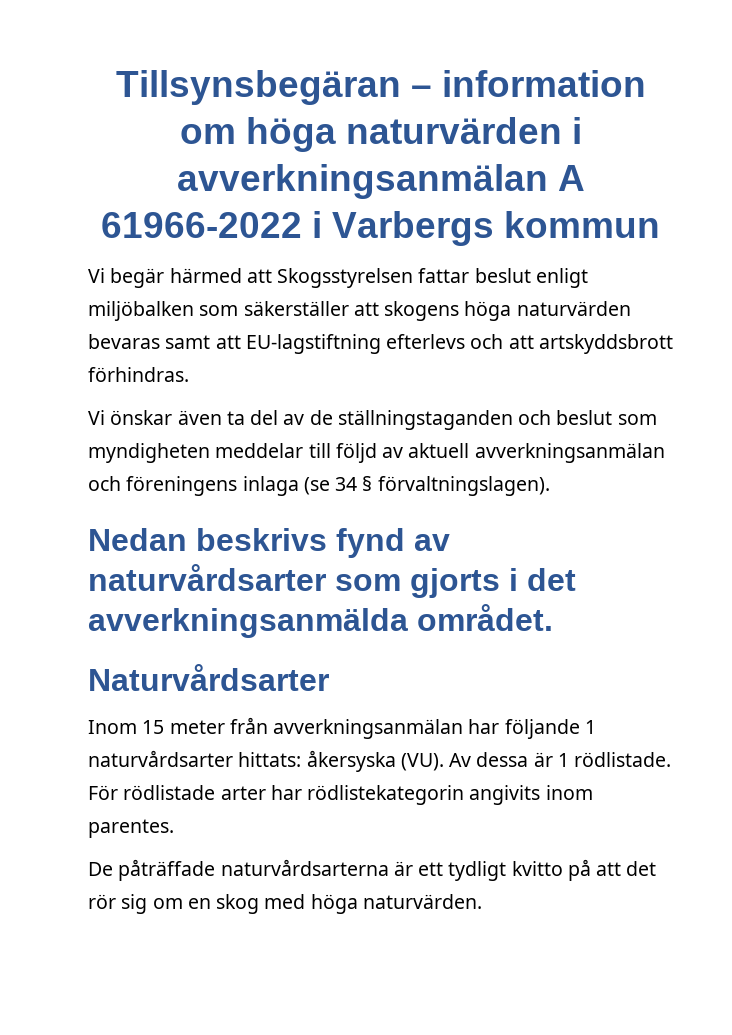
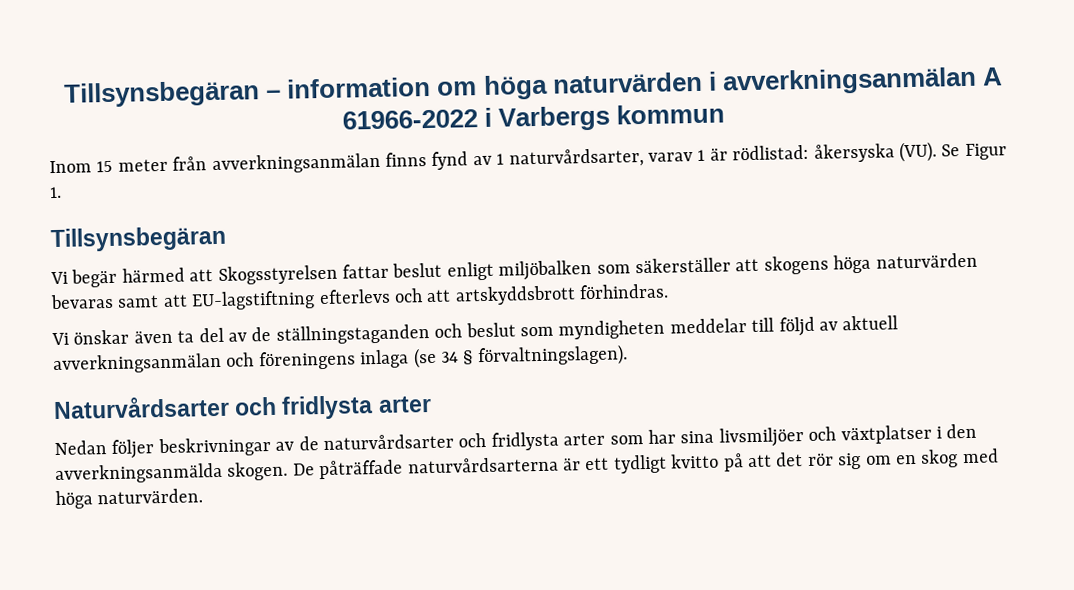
+ Inom 15 meter från avverkningsanmälan finns fynd av 1 naturvårdsarter, varav 1 är rödlistad: åkersyska (VU). Se Figur 1.
+ Tillsynsbegäran
- Nedan beskrivs fynd av naturvårdsarter som gjorts i det avverkningsanmälda området.
- Naturvårdsarter
- Inom 15 meter från avverkningsanmälan har följande 1 naturvårdsarter hittats: åkersyska (VU). Av dessa är 1 rödlistade. För rödlistade arter har rödlistekategorin angivits inom parentes.
- De påträffade naturvårdsarterna är ett tydligt kvitto på att det rör sig om en skog med höga naturvärden.
+ Naturvårdsarter och fridlysta arter
+ Nedan följer beskrivningar av de naturvårdsarter och fridlysta arter som har sina livsmiljöer och växtplatser i den avverkningsanmälda skogen. De påträffade naturvårdsarterna är ett tydligt kvitto på att det rör sig om en skog med höga naturvärden.

